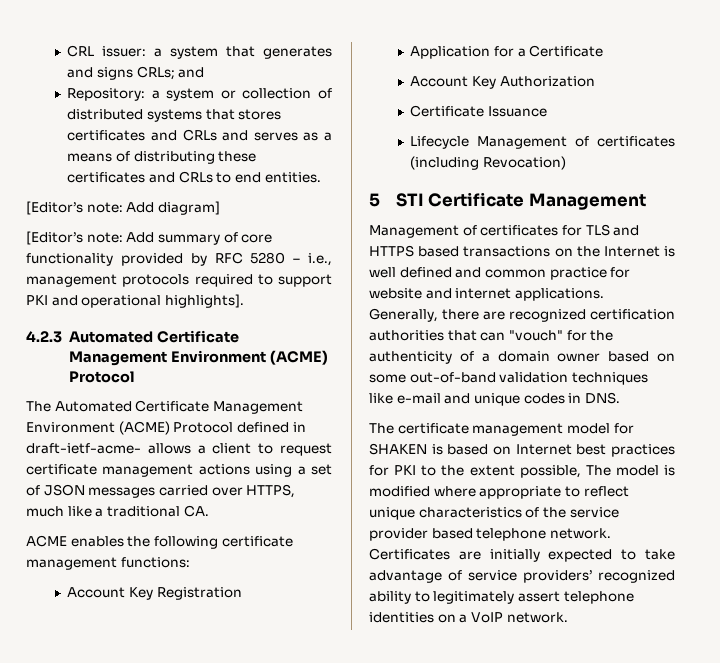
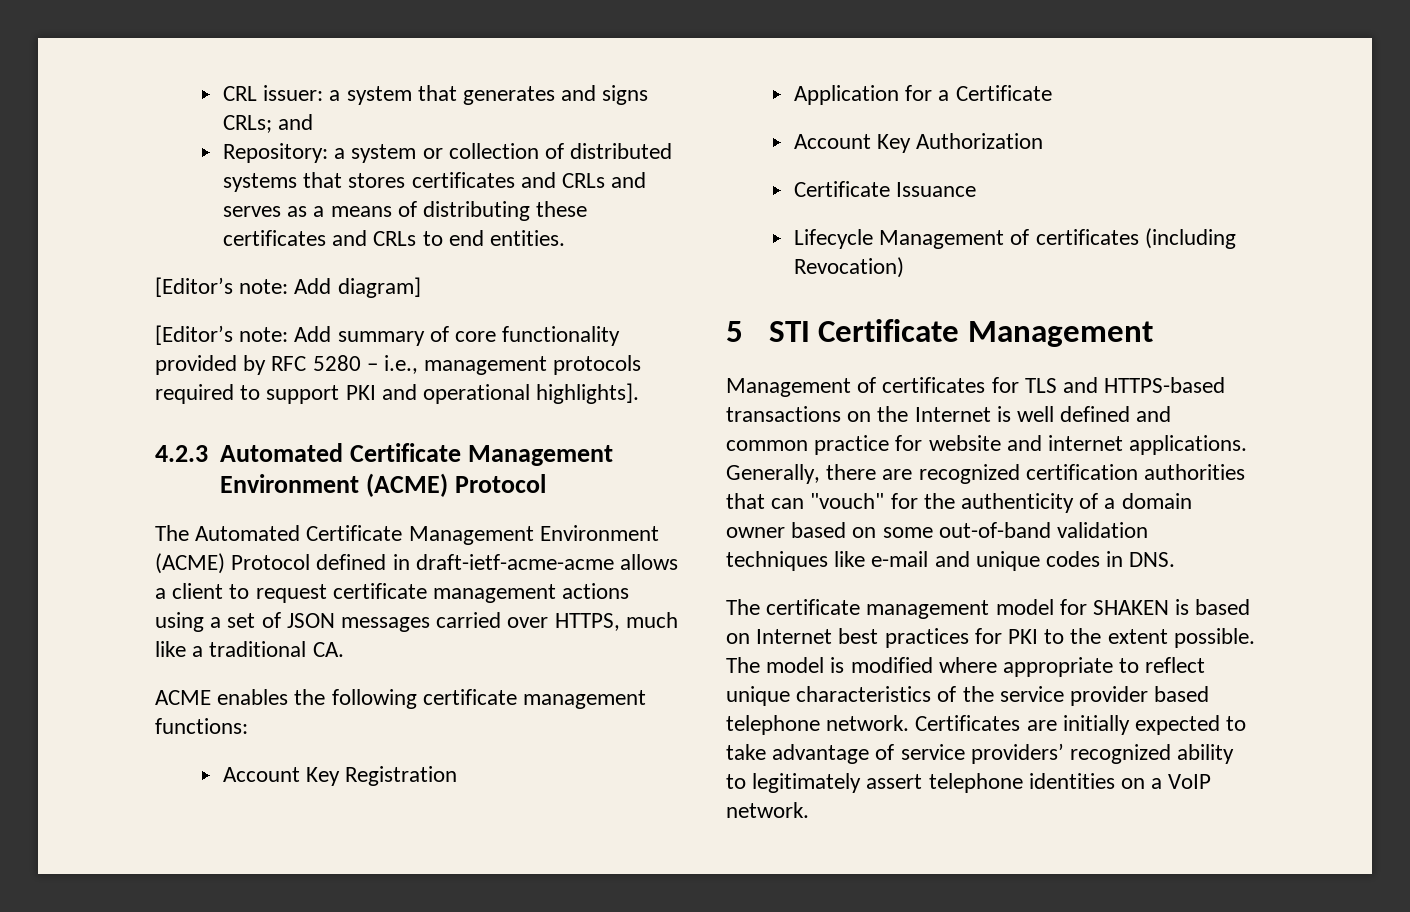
- The Automated Certificate Management Environment (ACME) Protocol defined in draft-ietf-acme- allows a client to request certificate management actions using a set of JSON messages carried over HTTPS, much like a traditional CA.
+ The Automated Certificate Management Environment (ACME) Protocol defined in draft-ietf-acme-acme allows a client to request certificate management actions using a set of JSON messages carried over HTTPS, much like a traditional CA.
- Management of certificates for TLS and HTTPS based transactions on the Internet is well defined and common practice for website and internet applications.
+ Management of certificates for TLS and HTTPS-based transactions on the Internet is well defined and common practice for website and internet applications.
- The certificate management model for SHAKEN is based on Internet best practices for PKI to the extent possible, The model is modified where appropriate to reflect unique characteristics of the service provider based telephone network.
+ The certificate management model for SHAKEN is based on Internet best practices for PKI to the extent possible. The model is modified where appropriate to reflect unique characteristics of the service provider based telephone network.

